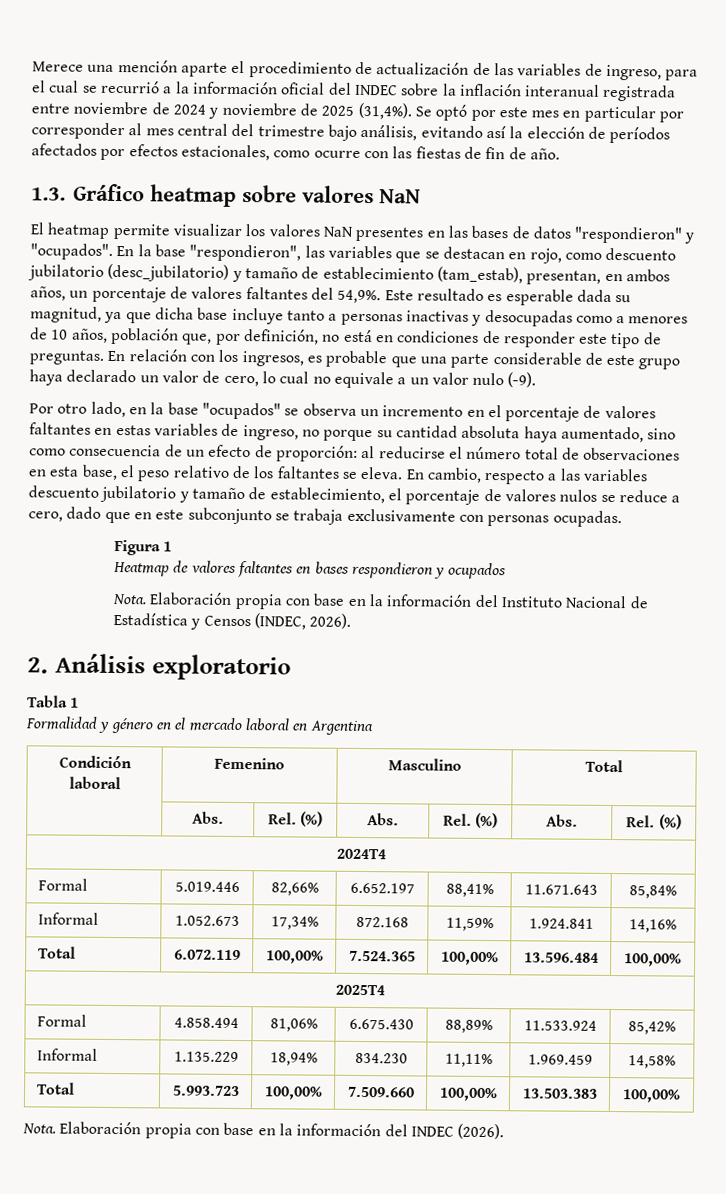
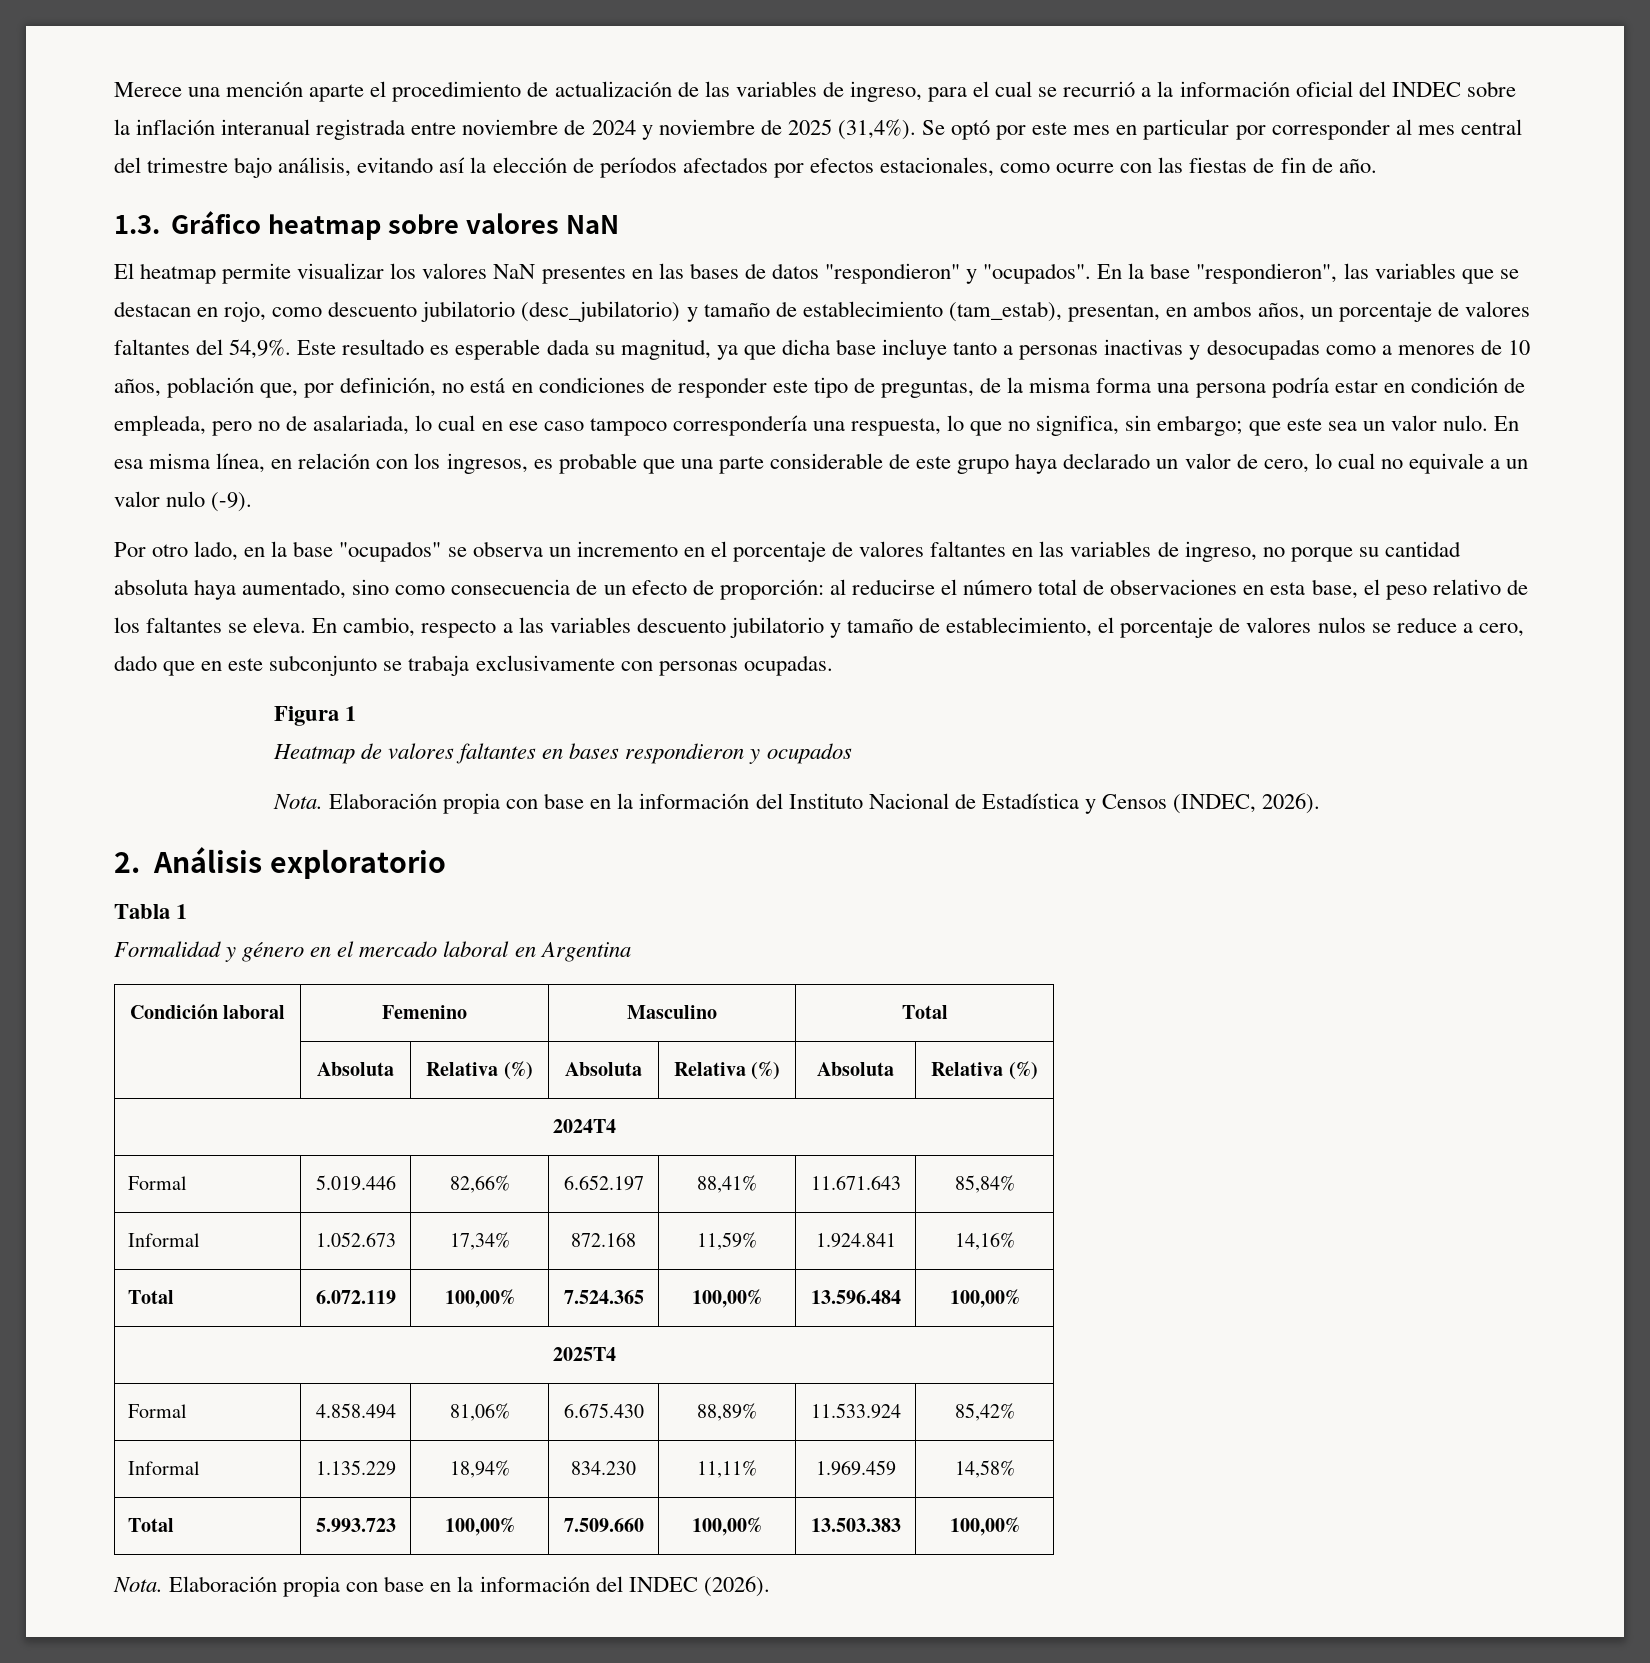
- Este resultado es esperable dada su magnitud, ya que dicha base incluye tanto a personas inactivas y desocupadas como a menores de 10 años, población que, por definición, no está en condiciones de responder este tipo de preguntas. En relación con los ingresos, es probable que una parte considerable de este grupo haya declarado un valor de cero, lo cual no equivale a un valor nulo (-9).
+ Este resultado es esperable dada su magnitud, ya que dicha base incluye tanto a personas inactivas y desocupadas como a menores de 10 años, población que, por definición, no está en condiciones de responder este tipo de preguntas, de la misma forma una persona podría estar en condición de empleada, pero no de asalariada, lo cual en ese caso tampoco correspondería una respuesta, lo que no significa, sin embargo; que este sea un valor nulo. En esa misma línea, en relación con los ingresos, es probable que una parte considerable de este grupo haya declarado un valor de cero, lo cual no equivale a un valor nulo (-9).
- Por otro lado, en la base "ocupados" se observa un incremento en el porcentaje de valores faltantes en estas variables de ingreso, no porque su cantidad absoluta haya aumentado, sino como consecuencia de un efecto de proporción: al reducirse el número total de observaciones en esta base, el peso relativo de los faltantes se eleva.
+ Por otro lado, en la base "ocupados" se observa un incremento en el porcentaje de valores faltantes en las variables de ingreso, no porque su cantidad absoluta haya aumentado, sino como consecuencia de un efecto de proporción: al reducirse el número total de observaciones en esta base, el peso relativo de los faltantes se eleva.
- | Abs. | Rel. (%) | Abs. | Rel. (%) | Abs. | Rel. (%)
+ | Absoluta | Relativa (%) | Absoluta | Relativa (%) | Absoluta | Relativa (%)

